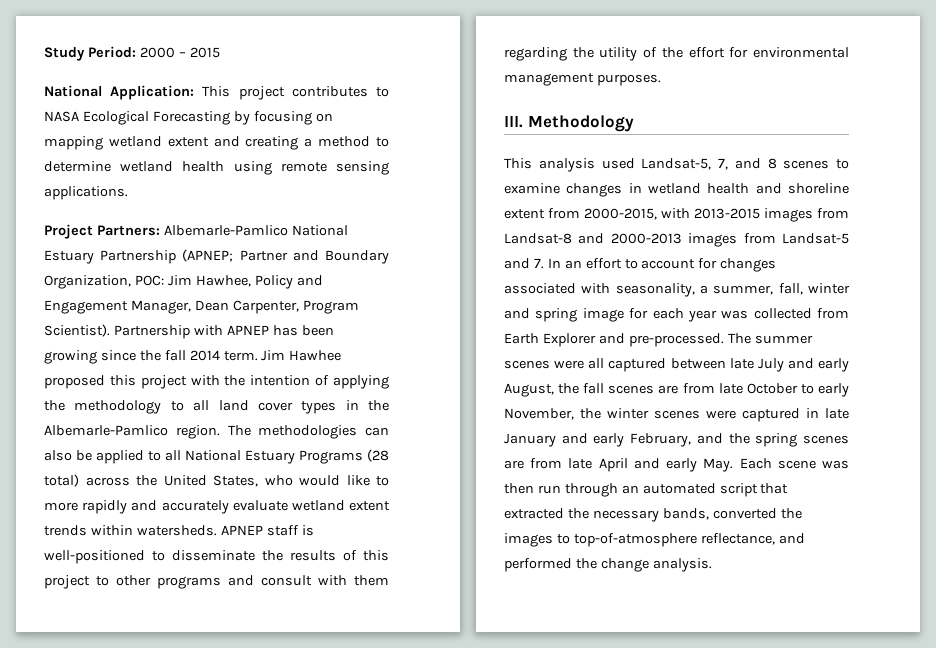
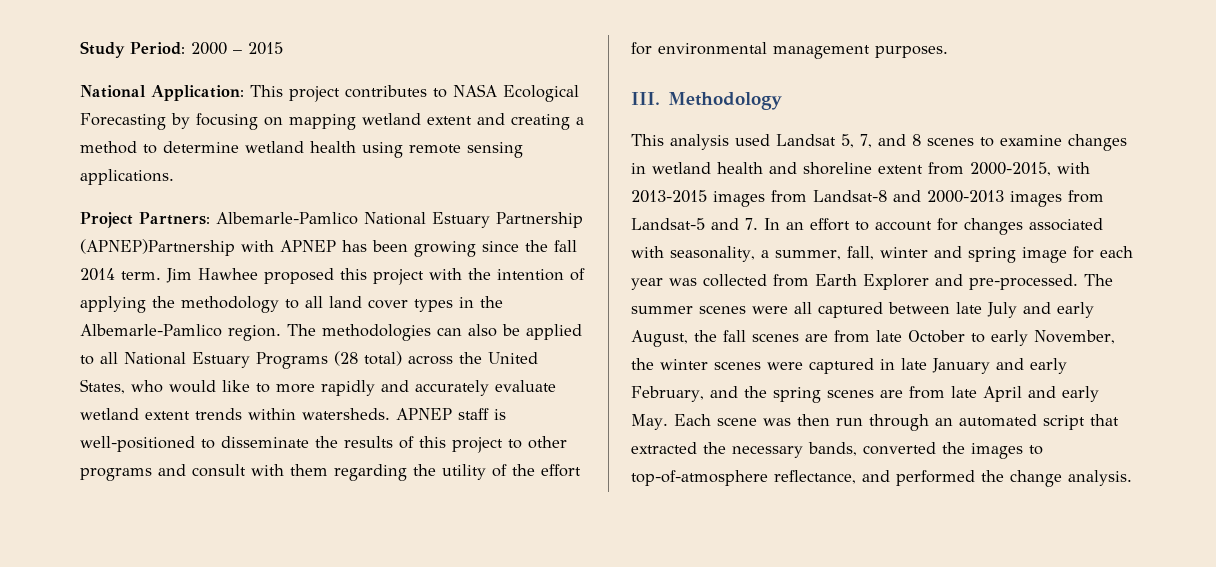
- Project Partners: Albemarle-Pamlico National Estuary Partnership (APNEP; Partner and Boundary Organization, POC: Jim Hawhee, Policy and Engagement Manager, Dean Carpenter, Program Scientist). Partnership with APNEP has been growing since the fall 2014 term.
+ Project Partners: Albemarle-Pamlico National Estuary Partnership (APNEP)Partnership with APNEP has been growing since the fall 2014 term.
- This analysis used Landsat-5, 7, and 8 scenes to examine changes in wetland health and shoreline extent from 2000-2015, with 2013-2015 images from Landsat-8 and 2000-2013 images from Landsat-5 and 7. In an effort to account for changes associated with seasonality, a summer, fall, winter and spring image for each year was collected from Earth Explorer and pre-processed.
+ This analysis used Landsat 5, 7, and 8 scenes to examine changes in wetland health and shoreline extent from 2000-2015, with 2013-2015 images from Landsat-8 and 2000-2013 images from Landsat-5 and 7. In an effort to account for changes associated with seasonality, a summer, fall, winter and spring image for each year was collected from Earth Explorer and pre-processed.

